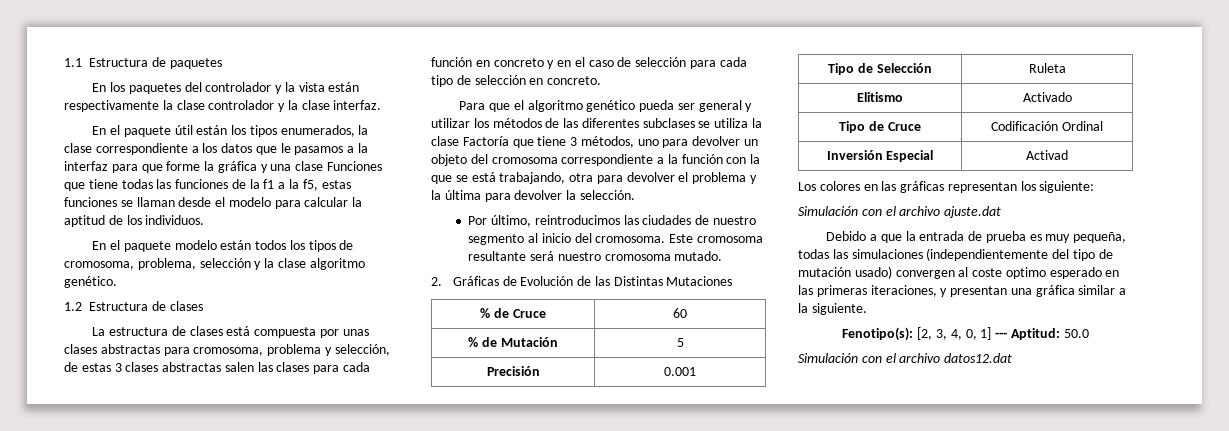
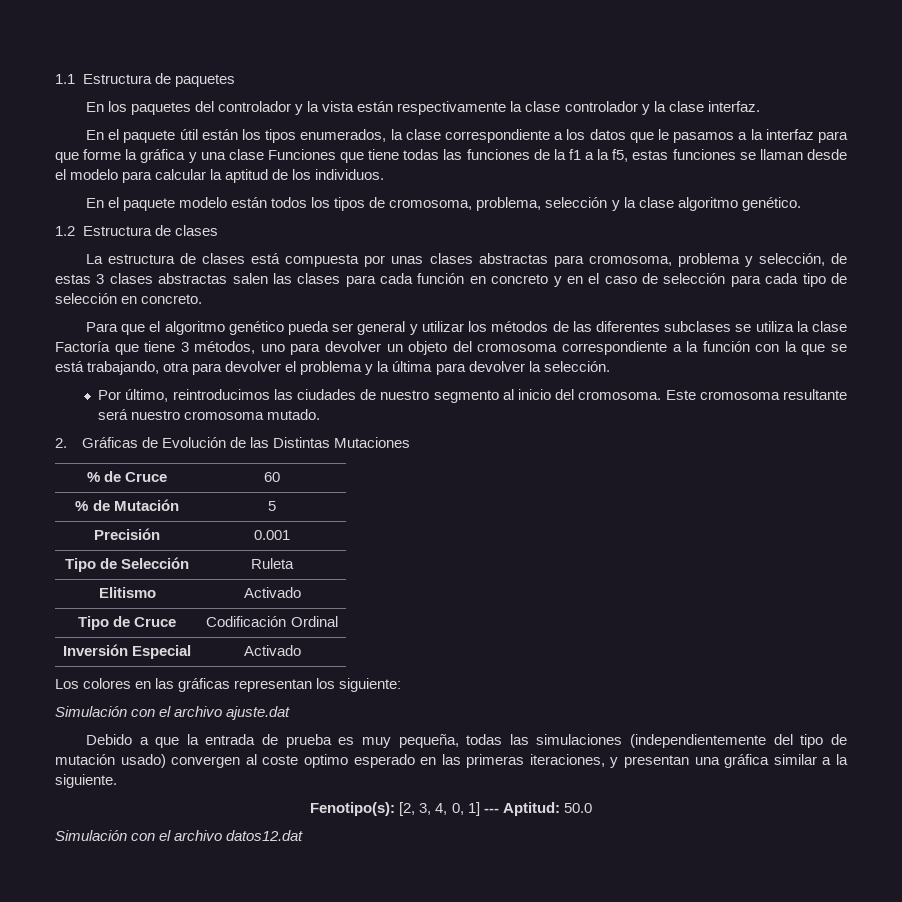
- Inversión Especial | Activad
+ Inversión Especial | Activado

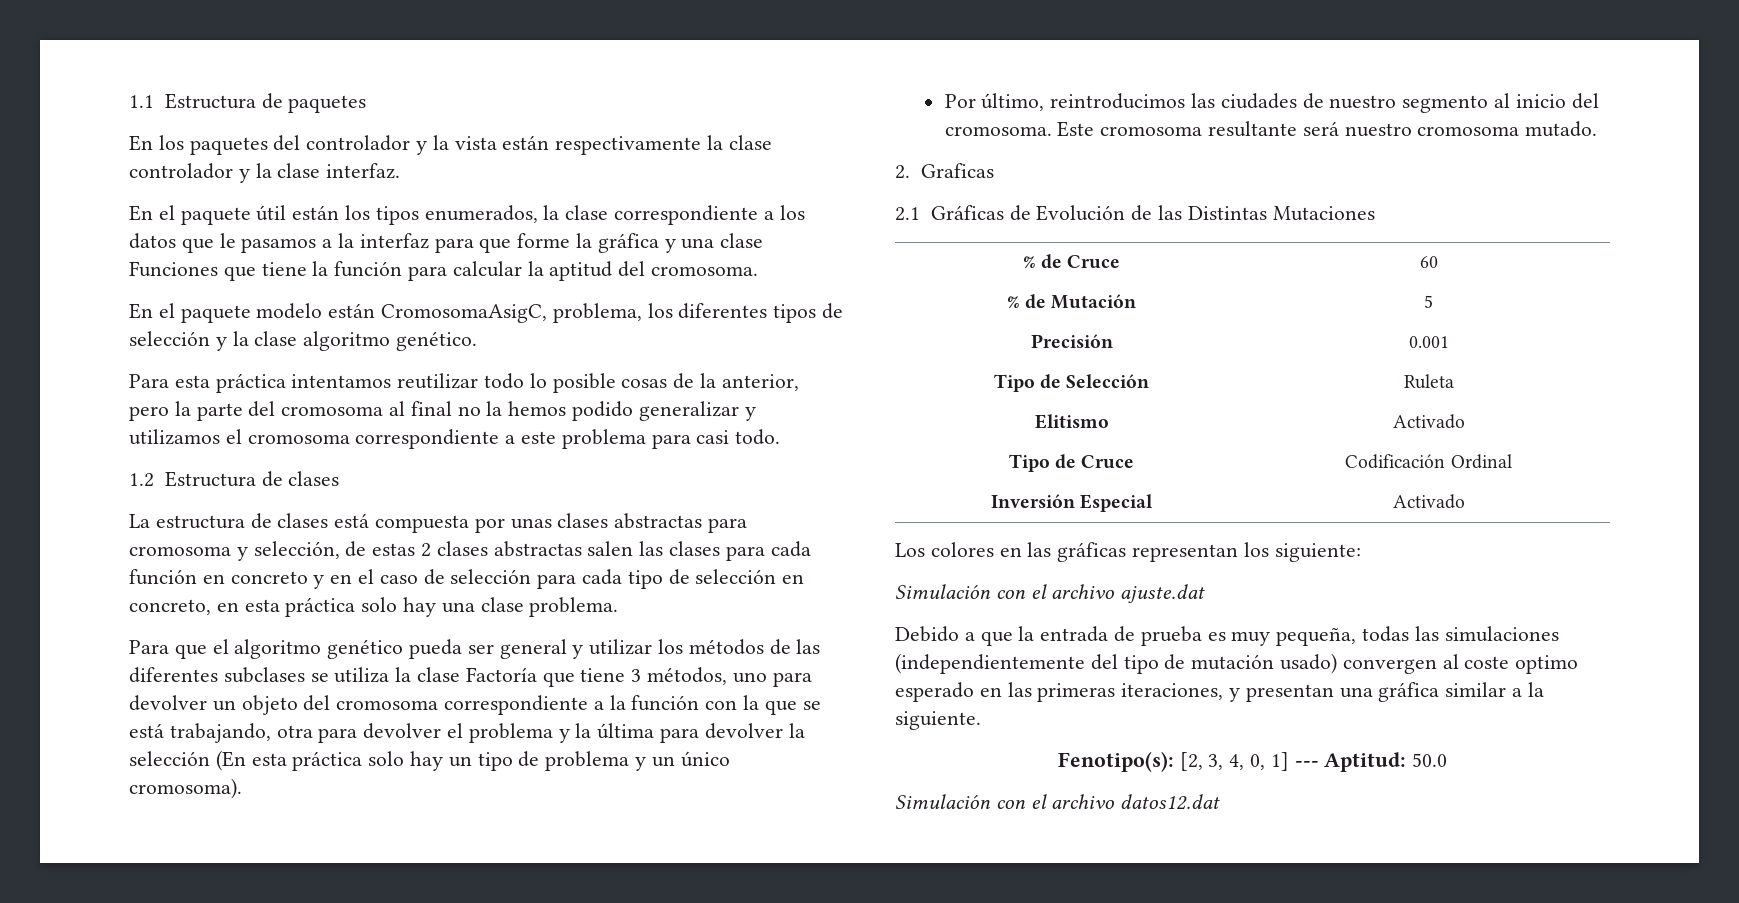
- En el paquete útil están los tipos enumerados, la clase correspondiente a los datos que le pasamos a la interfaz para que forme la gráfica y una clase Funciones que tiene todas las funciones de la f1 a la f5, estas funciones se llaman desde el modelo para calcular la aptitud de los individuos.
+ En el paquete útil están los tipos enumerados, la clase correspondiente a los datos que le pasamos a la interfaz para que forme la gráfica y una clase Funciones que tiene la función para calcular la aptitud del cromosoma.
- En el paquete modelo están todos los tipos de cromosoma, problema, selección y la clase algoritmo genético.
+ En el paquete modelo están CromosomaAsigC, problema, los diferentes tipos de selección y la clase algoritmo genético.
+ Para esta práctica intentamos reutilizar todo lo posible cosas de la anterior, pero la parte del cromosoma al final no la hemos podido generalizar y utilizamos el cromosoma correspondiente a este problema para casi todo.
- La estructura de clases está compuesta por unas clases abstractas para cromosoma, problema y selección, de estas 3 clases abstractas salen las clases para cada función en concreto y en el caso de selección para cada tipo de selección en concreto.
+ La estructura de clases está compuesta por unas clases abstractas para cromosoma y selección, de estas 2 clases abstractas salen las clases para cada función en concreto y en el caso de selección para cada tipo de selección en concreto, en esta práctica solo hay una clase problema.
- Para que el algoritmo genético pueda ser general y utilizar los métodos de las diferentes subclases se utiliza la clase Factoría que tiene 3 métodos, uno para devolver un objeto del cromosoma correspondiente a la función con la que se está trabajando, otra para devolver el problema y la última para devolver la selección.
+ Para que el algoritmo genético pueda ser general y utilizar los métodos de las diferentes subclases se utiliza la clase Factoría que tiene 3 métodos, uno para devolver un objeto del cromosoma correspondiente a la función con la que se está trabajando, otra para devolver el problema y la última para devolver la selección (En esta práctica solo hay un tipo de problema y un único cromosoma).
- 2. Gráficas de Evolución de las Distintas Mutaciones
+ 2. Graficas
+ 2.1 Gráficas de Evolución de las Distintas Mutaciones

